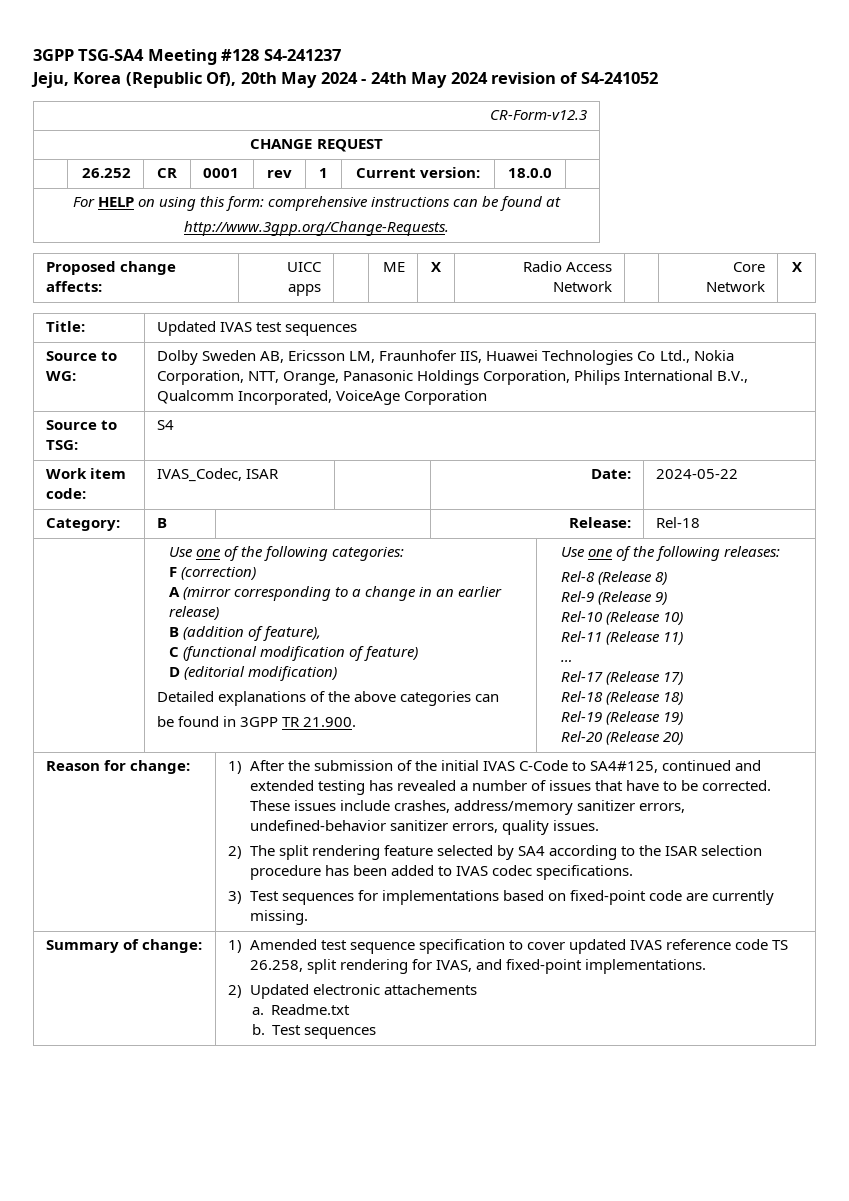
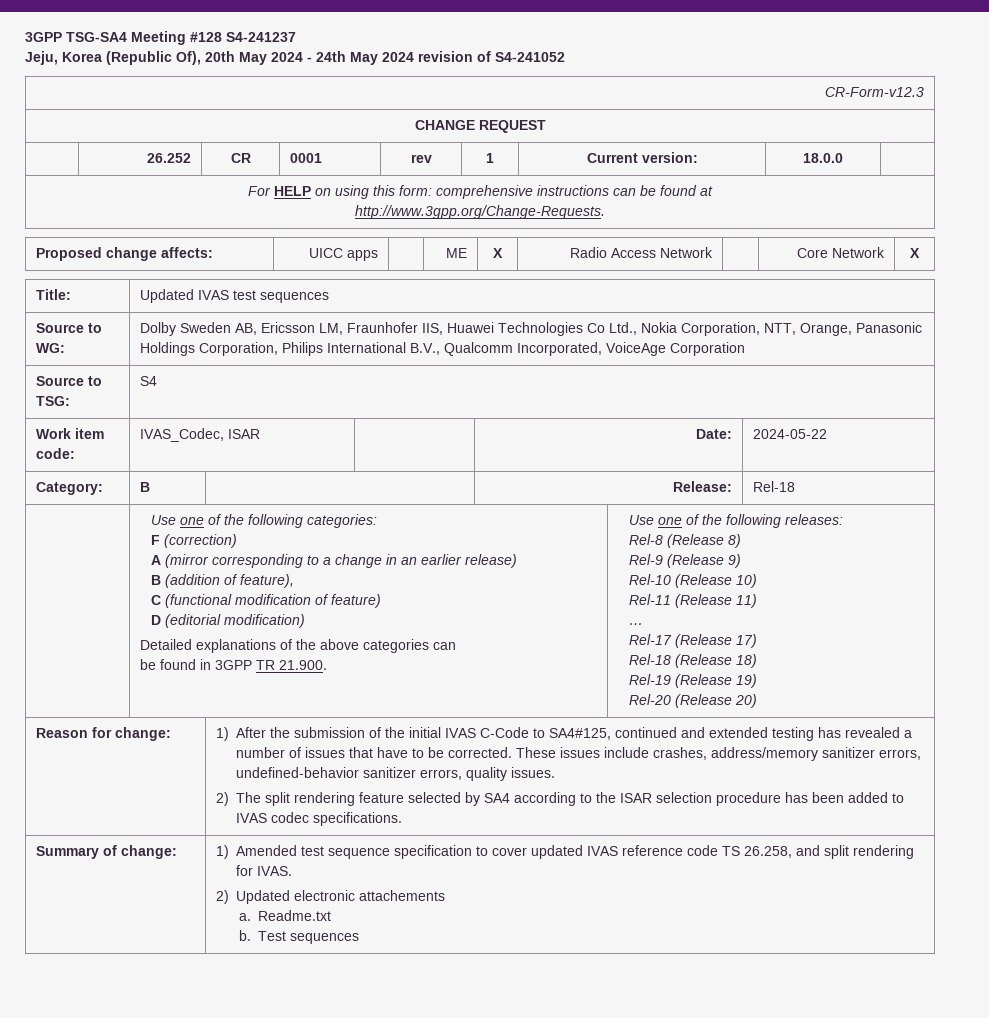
- 3) Test sequences for implementations based on fixed-point code are currently missing.
- Summary of change: | 1) Amended test sequence specification to cover updated IVAS reference code TS 26.258, split rendering for IVAS, and fixed-point implementations.
+ Summary of change: | 1) Amended test sequence specification to cover updated IVAS reference code TS 26.258, and split rendering for IVAS.

